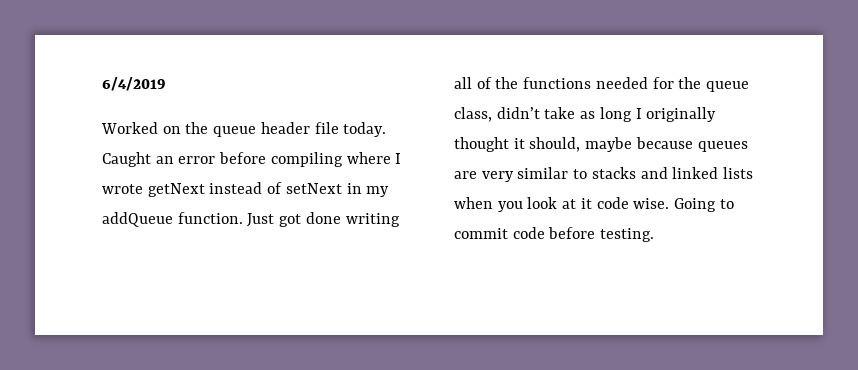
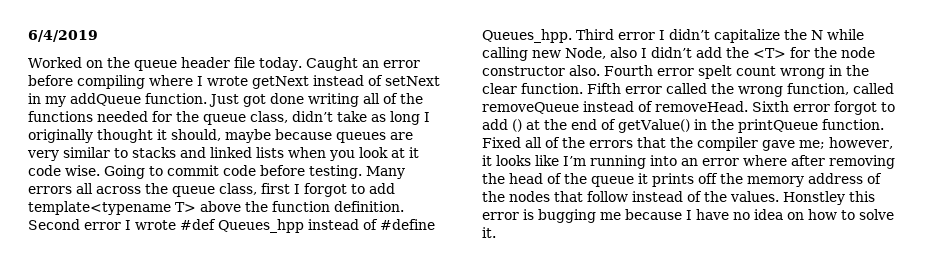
+ Many errors all across the queue class, first I forgot to add template<typename T> above the function definition. Second error I wrote #def Queues_hpp instead of #define Queues_hpp. Third error I didn’t capitalize the N while calling new Node, also I didn’t add the <T> for the node constructor also. Fourth error spelt count wrong in the clear function. Fifth error called the wrong function, called removeQueue instead of removeHead. Sixth error forgot to add () at the end of getValue() in the printQueue function. Fixed all of the errors that the compiler gave me; however, it looks like I’m running into an error where after removing the head of the queue it prints off the memory address of the nodes that follow instead of the values. Honstley this error is bugging me because I have no idea on how to solve it.

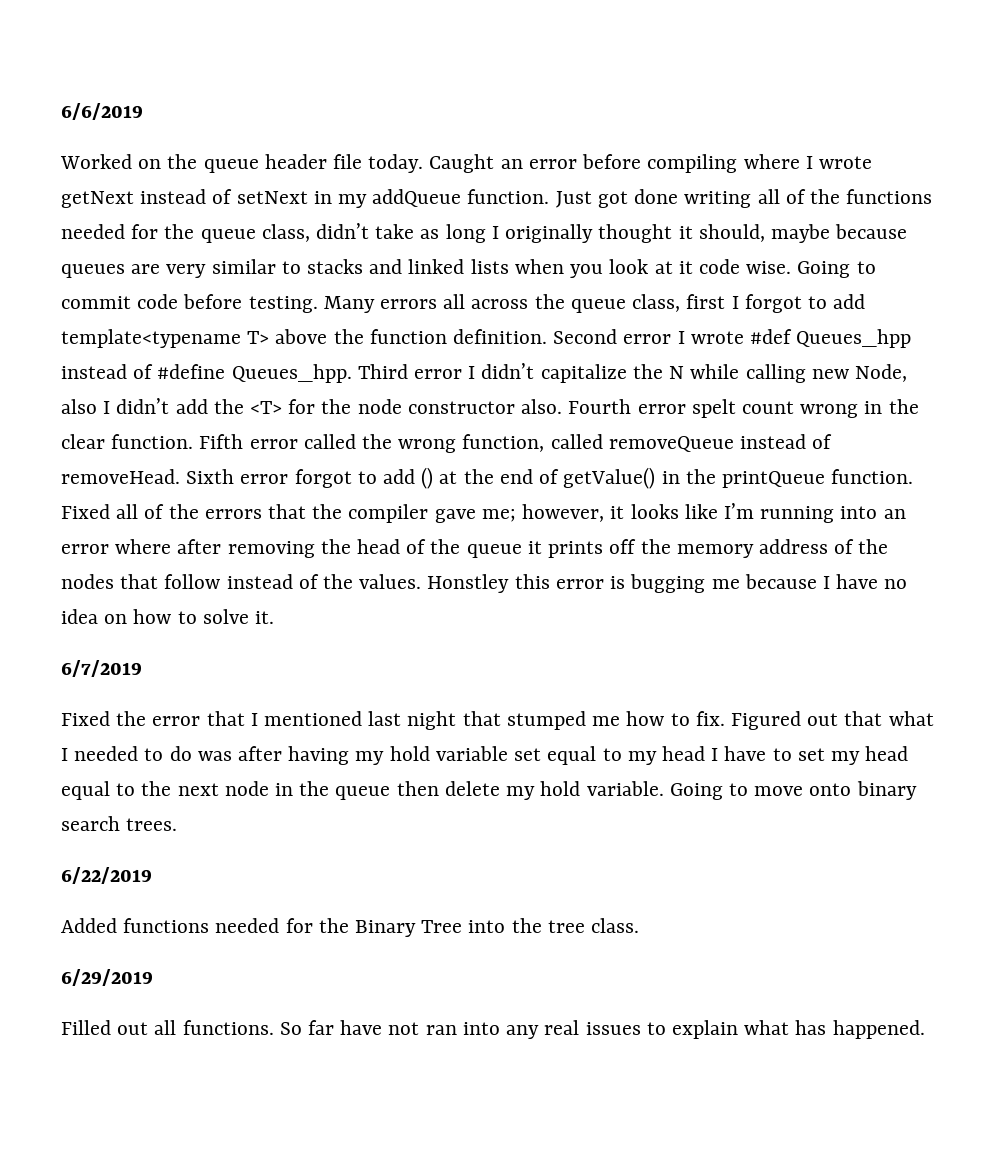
- 6/4/2019
+ 6/6/2019
+ 6/7/2019
+ Fixed the error that I mentioned last night that stumped me how to fix. Figured out that what I needed to do was after having my hold variable set equal to my head I have to set my head equal to the next node in the queue then delete my hold variable. Going to move onto binary search trees.
+ 6/22/2019
+ Added functions needed for the Binary Tree into the tree class.
+ 6/29/2019
+ Filled out all functions. So far have not ran into any real issues to explain what has happened.

